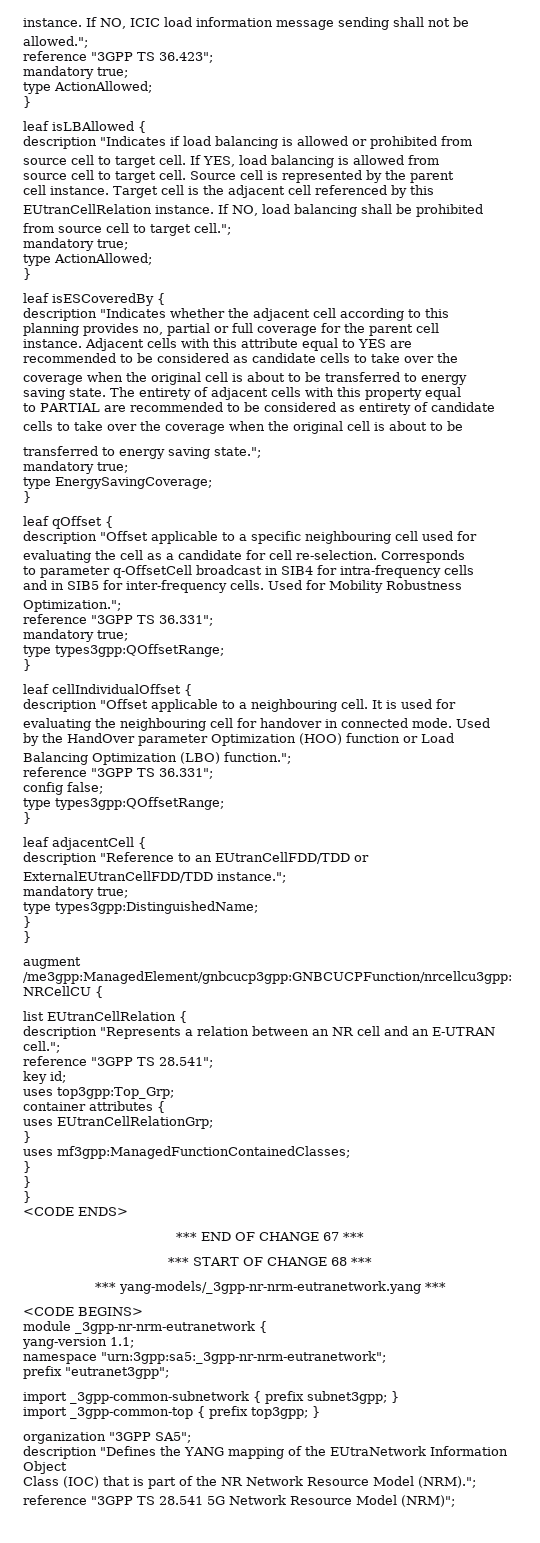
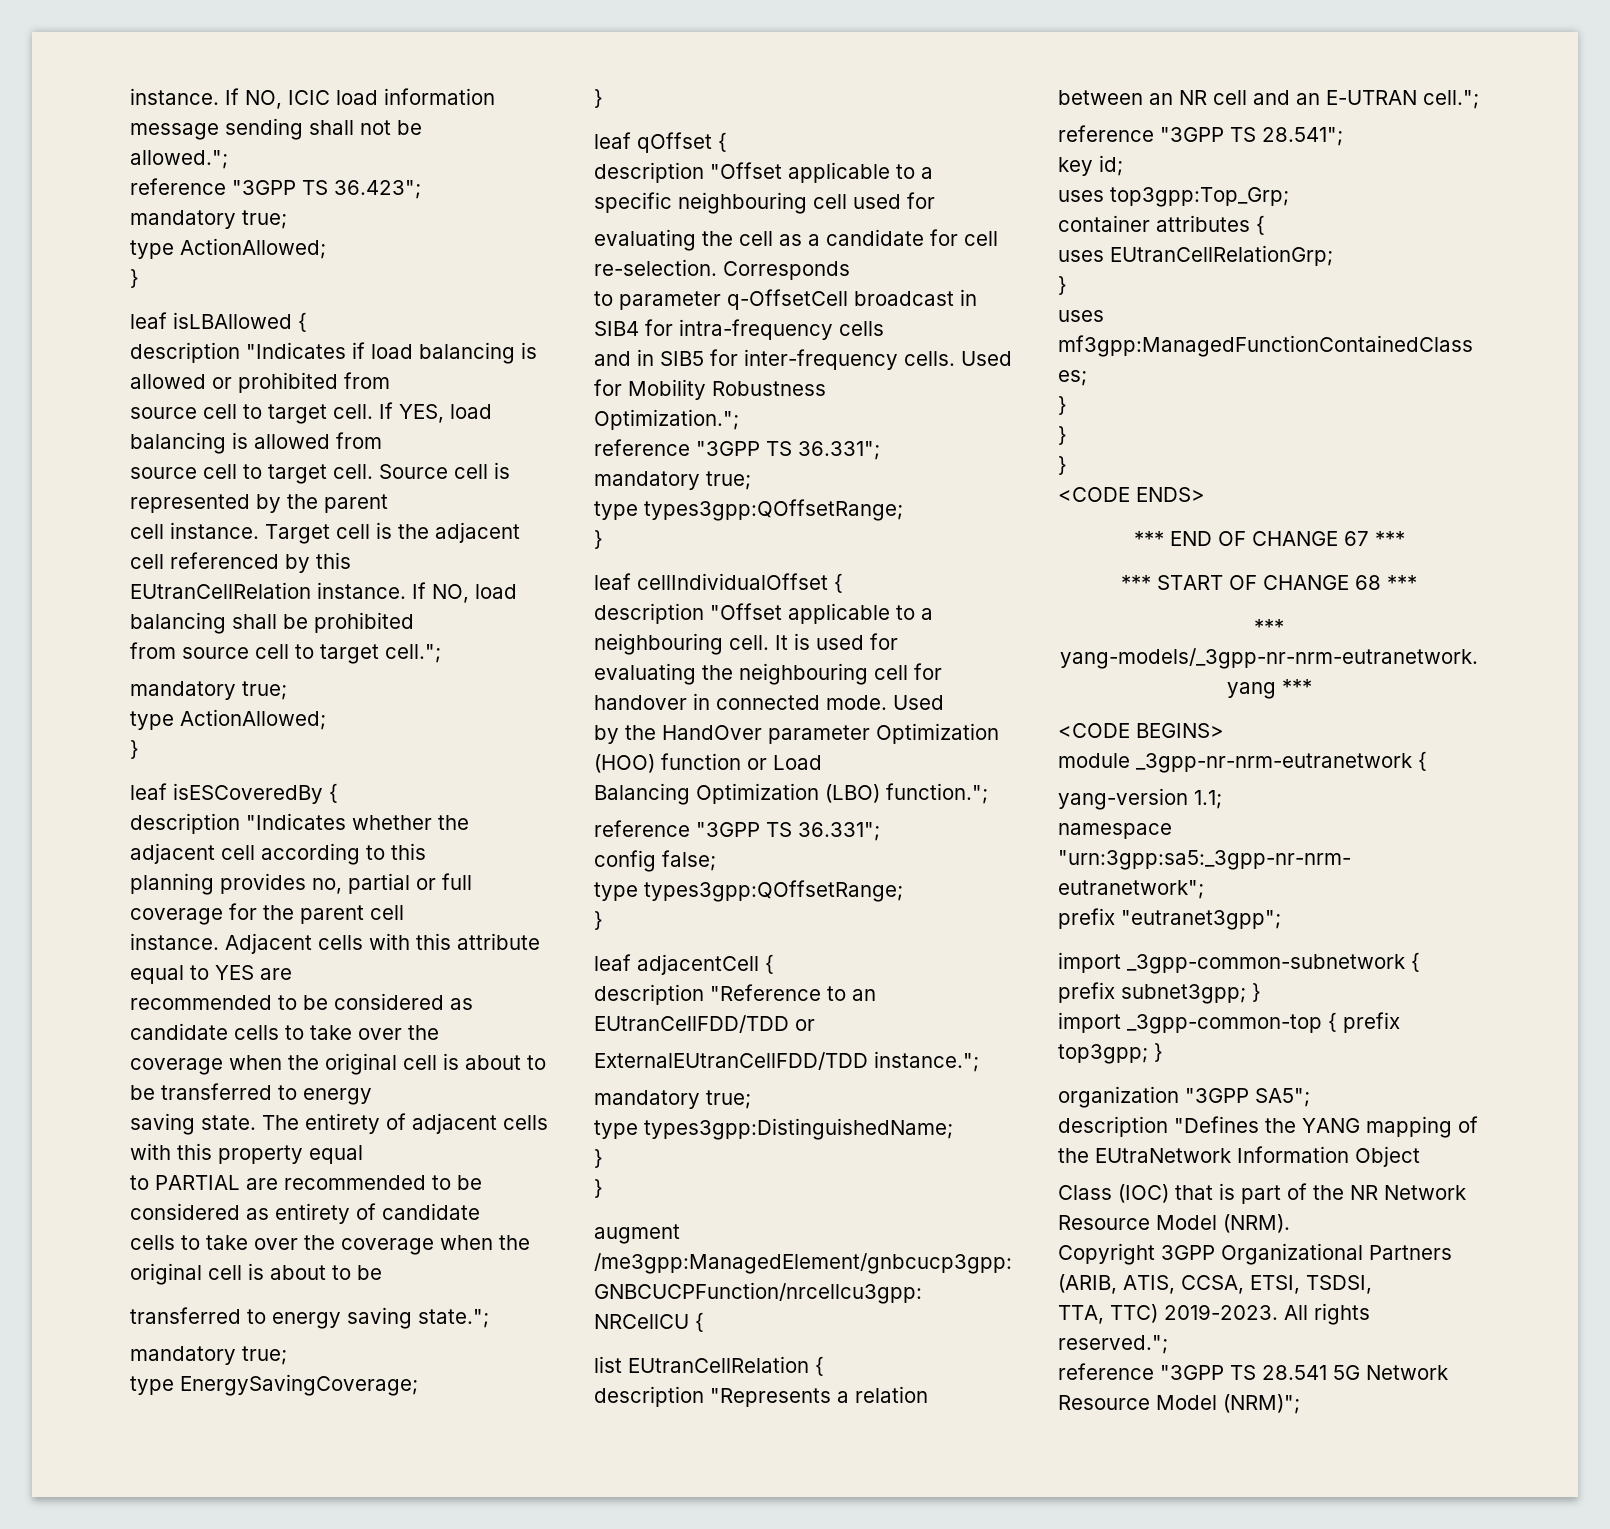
- Class (IOC) that is part of the NR Network Resource Model (NRM).";
+ Class (IOC) that is part of the NR Network Resource Model (NRM).
+ Copyright 3GPP Organizational Partners (ARIB, ATIS, CCSA, ETSI, TSDSI,
+ TTA, TTC) 2019-2023. All rights reserved.";

